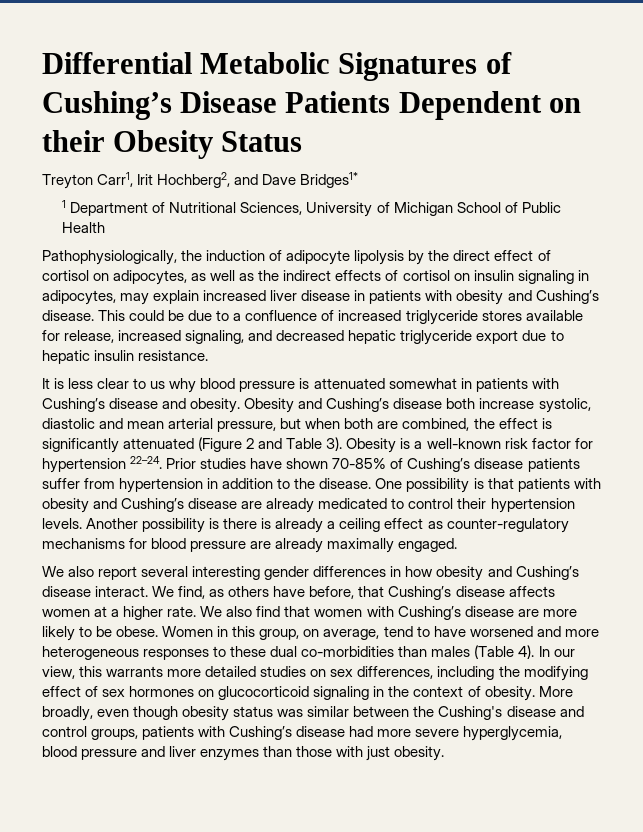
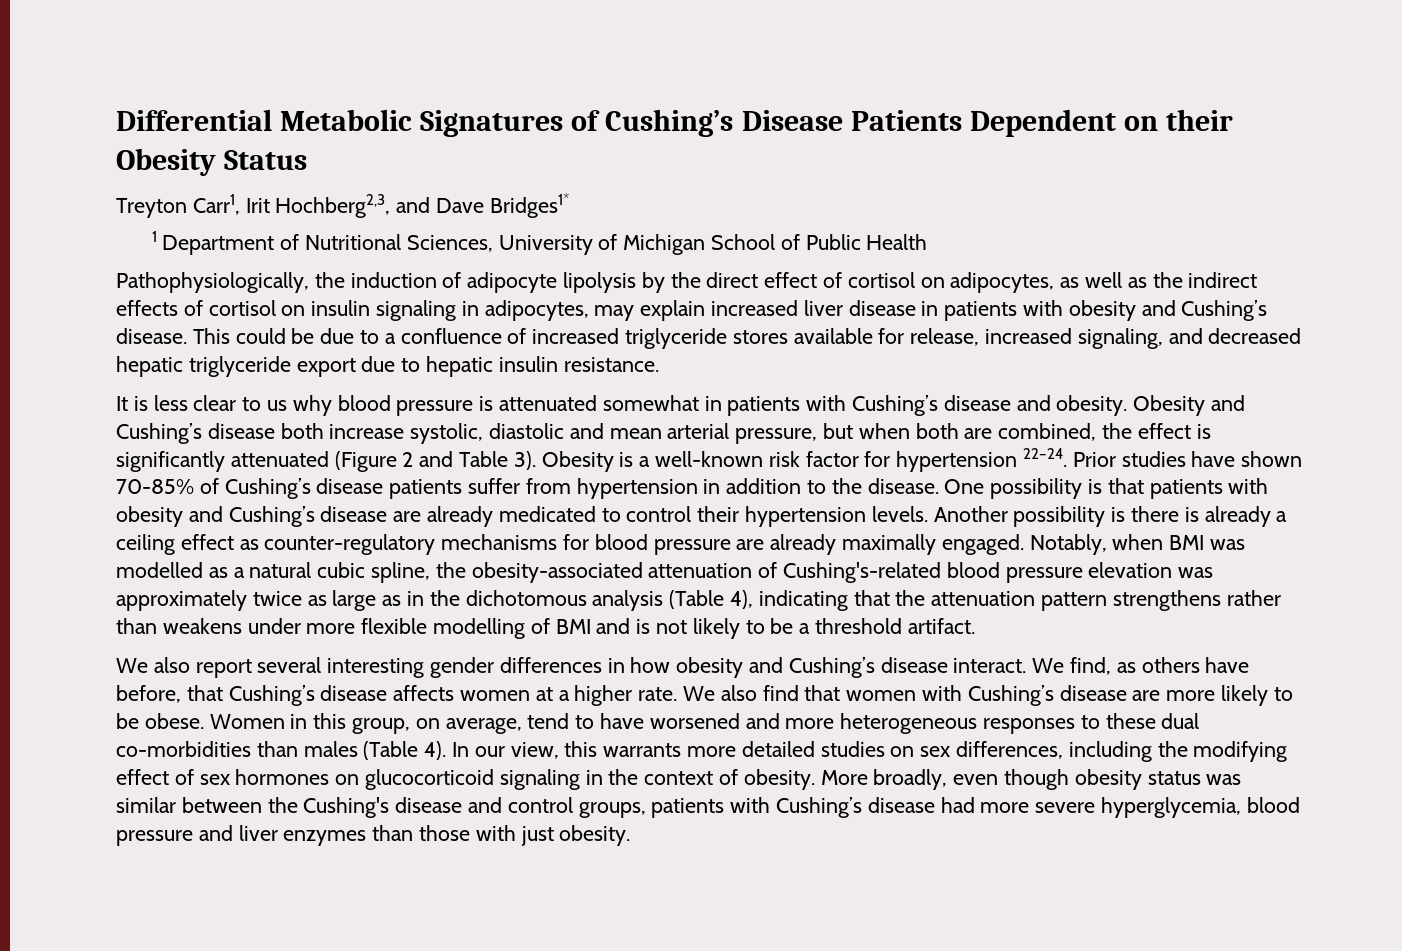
- Treyton Carr1, Irit Hochberg2, and Dave Bridges1*
+ Treyton Carr1, Irit Hochberg2,3, and Dave Bridges1*
+ Notably, when BMI was modelled as a natural cubic spline, the obesity-associated attenuation of Cushing's-related blood pressure elevation was approximately twice as large as in the dichotomous analysis (Table 4), indicating that the attenuation pattern strengthens rather than weakens under more flexible modelling of BMI and is not likely to be a threshold artifact.

